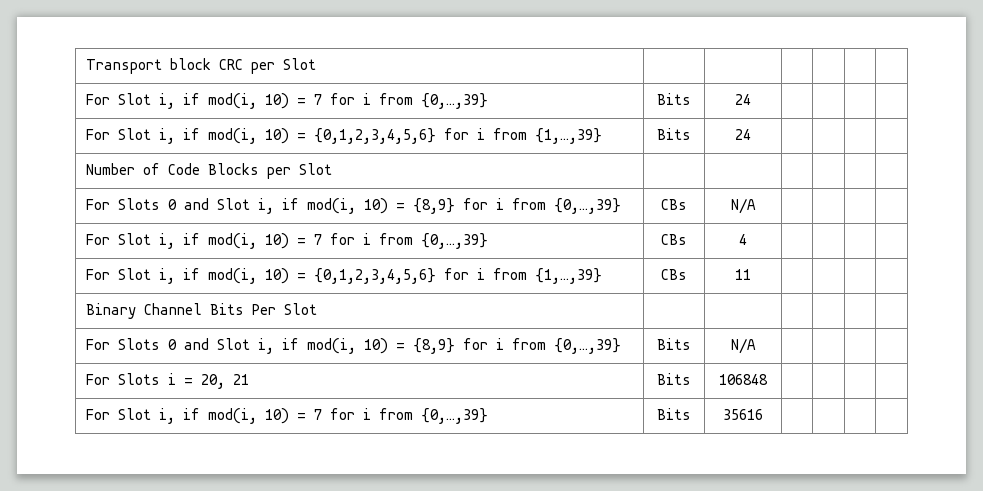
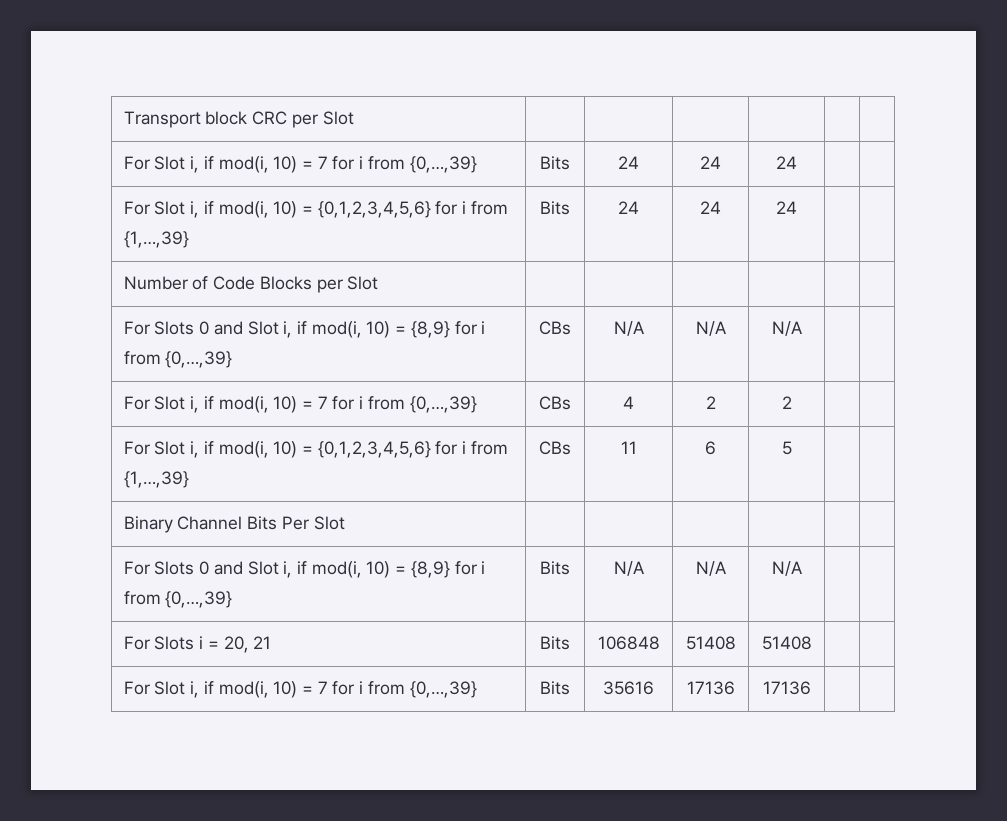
- For Slot i, if mod(i, 10) = 7 for i from {0,…,39} | Bits | 24 | | | |
+ For Slot i, if mod(i, 10) = 7 for i from {0,…,39} | Bits | 24 | 24 | 24 | |
- For Slot i, if mod(i, 10) = {0,1,2,3,4,5,6} for i from {1,…,39} | Bits | 24 | | | |
+ For Slot i, if mod(i, 10) = {0,1,2,3,4,5,6} for i from {1,…,39} | Bits | 24 | 24 | 24 | |
- For Slots 0 and Slot i, if mod(i, 10) = {8,9} for i from {0,…,39} | CBs | N/A | | | |
+ For Slots 0 and Slot i, if mod(i, 10) = {8,9} for i from {0,…,39} | CBs | N/A | N/A | N/A | |
- For Slot i, if mod(i, 10) = 7 for i from {0,…,39} | CBs | 4 | | | |
+ For Slot i, if mod(i, 10) = 7 for i from {0,…,39} | CBs | 4 | 2 | 2 | |
- For Slot i, if mod(i, 10) = {0,1,2,3,4,5,6} for i from {1,…,39} | CBs | 11 | | | |
+ For Slot i, if mod(i, 10) = {0,1,2,3,4,5,6} for i from {1,…,39} | CBs | 11 | 6 | 5 | |
- For Slots 0 and Slot i, if mod(i, 10) = {8,9} for i from {0,…,39} | Bits | N/A | | | |
+ For Slots 0 and Slot i, if mod(i, 10) = {8,9} for i from {0,…,39} | Bits | N/A | N/A | N/A | |
- For Slots i = 20, 21 | Bits | 106848 | | | |
+ For Slots i = 20, 21 | Bits | 106848 | 51408 | 51408 | |
- For Slot i, if mod(i, 10) = 7 for i from {0,…,39} | Bits | 35616 | | | |
+ For Slot i, if mod(i, 10) = 7 for i from {0,…,39} | Bits | 35616 | 17136 | 17136 | |

